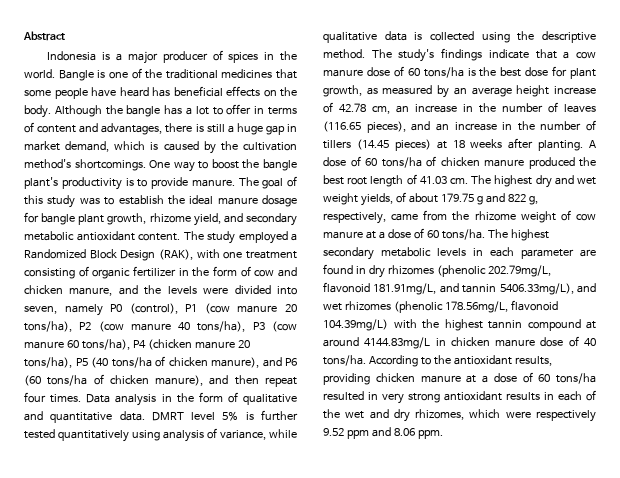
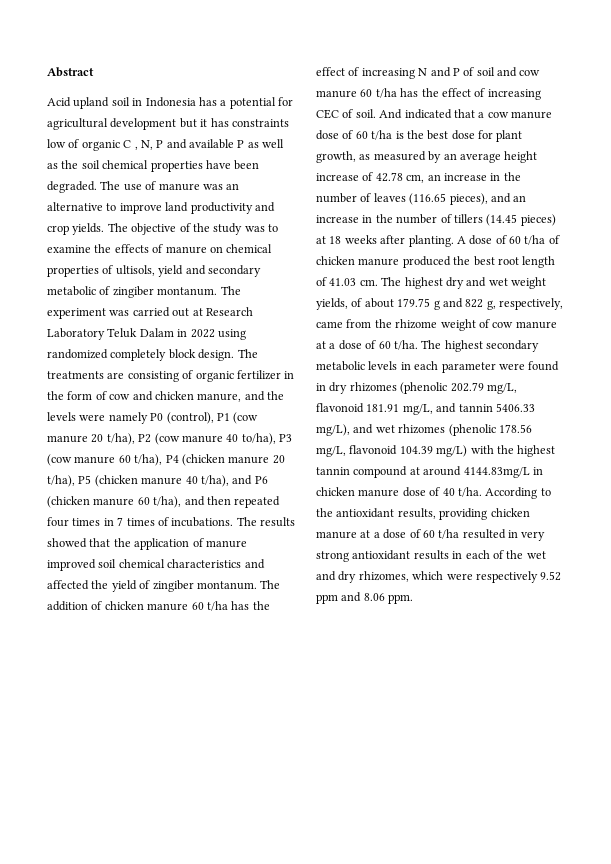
- Indonesia is a major producer of spices in the world. Bangle is one of the traditional medicines that some people have heard has beneficial effects on the body. Although the bangle has a lot to offer in terms of content and advantages, there is still a huge gap in market demand, which is caused by the cultivation method's shortcomings. One way to boost the bangle plant's productivity is to provide manure. The goal of this study was to establish the ideal manure dosage for bangle plant growth, rhizome yield, and secondary metabolic antioxidant content. The study employed a Randomized Block Design (RAK), with one treatment consisting of organic fertilizer in the form of cow and chicken manure, and the levels were divided into seven, namely P0 (control), P1 (cow manure 20 tons/ha), P2 (cow manure 40 tons/ha), P3 (cow manure 60 tons/ha), P4 (chicken manure 20 tons/ha), P5 (40 tons/ha of chicken manure), and P6 (60 tons/ha of chicken manure), and then repeat four times. Data analysis in the form of qualitative and quantitative data. DMRT level 5% is further tested quantitatively using analysis of variance, while qualitative data is collected using the descriptive method. The study's findings indicate that a cow manure dose of 60 tons/ha is the best dose for plant growth, as measured by an average height increase of 42.78 cm, an increase in the number of leaves (116.65 pieces), and an increase in the number of tillers (14.45 pieces) at 18 weeks after planting.
+ Acid upland soil in Indonesia has a potential for agricultural development but it has constraints low of organic C , N, P and available P as well as the soil chemical properties have been degraded. The use of manure was an alternative to improve land productivity and crop yields. The objective of the study was to examine the effects of manure on chemical properties of ultisols, yield and secondary metabolic of zingiber montanum. The experiment was carried out at Research Laboratory Teluk Dalam in 2022 using randomized completely block design. The treatments are consisting of organic fertilizer in the form of cow and chicken manure, and the levels were namely P0 (control), P1 (cow manure 20 t/ha), P2 (cow manure 40 to/ha), P3 (cow manure 60 t/ha), P4 (chicken manure 20 t/ha), P5 (chicken manure 40 t/ha), and P6 (chicken manure 60 t/ha), and then repeated four times in 7 times of incubations. The results showed that the application of manure improved soil chemical characteristics and affected the yield of zingiber montanum. The addition of chicken manure 60 t/ha has the effect of increasing N and P of soil and cow manure 60 t/ha has the effect of increasing CEC of soil. And indicated that a cow manure dose of 60 t/ha is the best dose for plant growth, as measured by an average height increase of 42.78 cm, an increase in the number of leaves (116.65 pieces), and an increase in the number of tillers (14.45 pieces) at 18 weeks after planting.
- A dose of 60 tons/ha of chicken manure produced the best root length of 41.03 cm.
+ A dose of 60 t/ha of chicken manure produced the best root length of 41.03 cm.
- The highest dry and wet weight yields, of about 179.75 g and 822 g, respectively, came from the rhizome weight of cow manure at a dose of 60 tons/ha.
+ The highest dry and wet weight yields, of about 179.75 g and 822 g, respectively, came from the rhizome weight of cow manure at a dose of 60 t/ha.
- The highest secondary metabolic levels in each parameter are found in dry rhizomes (phenolic 202.79mg/L, flavonoid 181.91mg/L, and tannin 5406.33mg/L), and wet rhizomes (phenolic 178.56mg/L, flavonoid 104.39mg/L) with the highest tannin compound at around 4144.83mg/L in chicken manure dose of 40 tons/ha.
+ The highest secondary metabolic levels in each parameter were found in dry rhizomes (phenolic 202.79 mg/L, flavonoid 181.91 mg/L, and tannin 5406.33 mg/L), and wet rhizomes (phenolic 178.56 mg/L, flavonoid 104.39 mg/L) with the highest tannin compound at around 4144.83mg/L in chicken manure dose of 40 t/ha.
- According to the antioxidant results, providing chicken manure at a dose of 60 tons/ha resulted in very strong antioxidant results in each of the wet and dry rhizomes, which were respectively 9.52 ppm and 8.06 ppm.
+ According to the antioxidant results, providing chicken manure at a dose of 60 t/ha resulted in very strong antioxidant results in each of the wet and dry rhizomes, which were respectively 9.52 ppm and 8.06 ppm.

